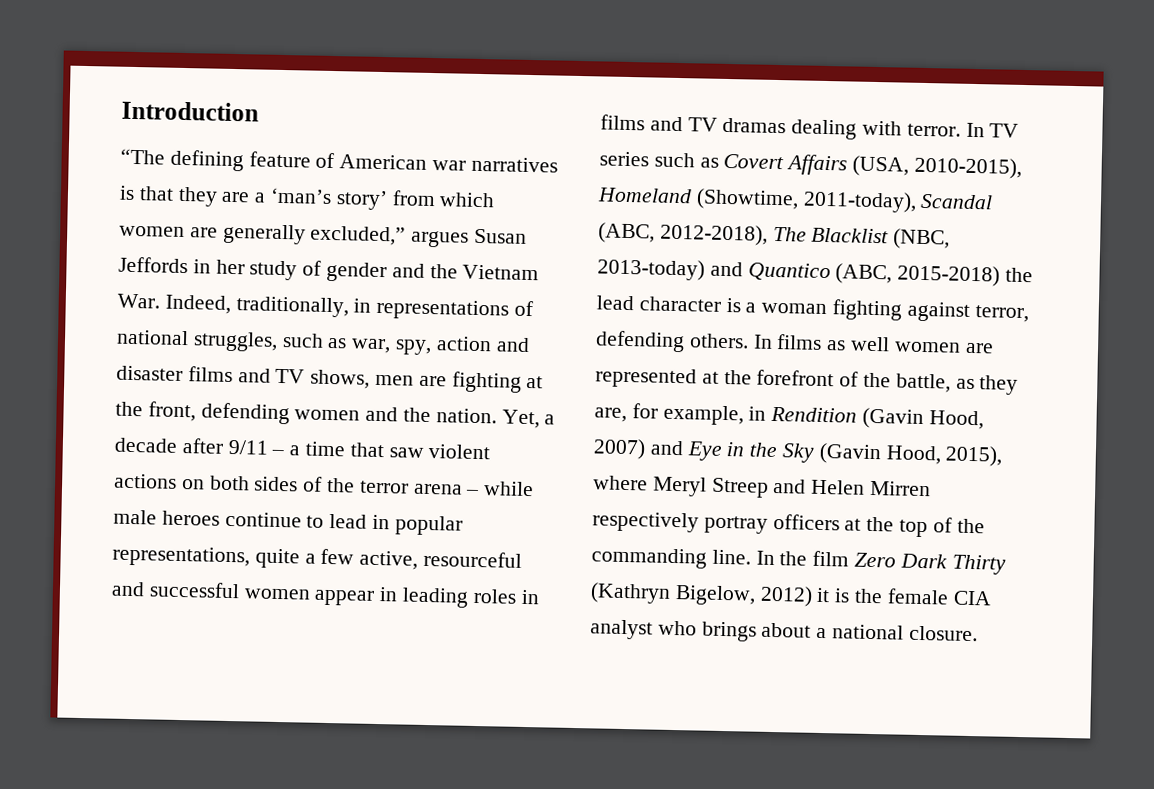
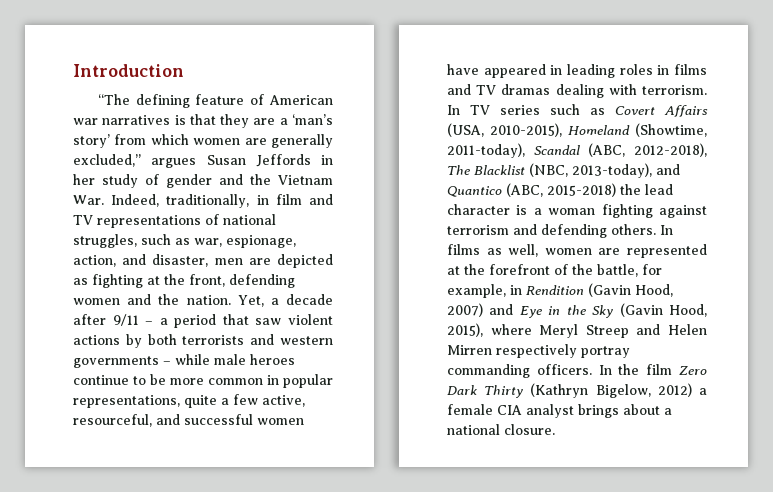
- “The defining feature of American war narratives is that they are a ‘man’s story’ from which women are generally excluded,” argues Susan Jeffords in her study of gender and the Vietnam War. Indeed, traditionally, in representations of national struggles, such as war, spy, action and disaster films and TV shows, men are fighting at the front, defending women and the nation.
+ “The defining feature of American war narratives is that they are a ‘man’s story’ from which women are generally excluded,” argues Susan Jeffords in her study of gender and the Vietnam War. Indeed, traditionally, in film and TV representations of national struggles, such as war, espionage, action, and disaster, men are depicted as fighting at the front, defending women and the nation.
- Yet, a decade after 9/11 – a time that saw violent actions on both sides of the terror arena – while male heroes continue to lead in popular representations, quite a few active, resourceful and successful women appear in leading roles in films and TV dramas dealing with terror.
+ Yet, a decade after 9/11 – a period that saw violent actions by both terrorists and western governments – while male heroes continue to be more common in popular representations, quite a few active, resourceful, and successful women have appeared in leading roles in films and TV dramas dealing with terrorism.
- In TV series such as Covert Affairs (USA, 2010-2015), Homeland (Showtime, 2011-today), Scandal (ABC, 2012-2018), The Blacklist (NBC, 2013-today) and Quantico (ABC, 2015-2018) the lead character is a woman fighting against terror, defending others.
+ In TV series such as Covert Affairs (USA, 2010-2015), Homeland (Showtime, 2011-today), Scandal (ABC, 2012-2018), The Blacklist (NBC, 2013-today), and Quantico (ABC, 2015-2018) the lead character is a woman fighting against terrorism and defending others.
- In films as well women are represented at the forefront of the battle, as they are, for example, in Rendition (Gavin Hood, 2007) and Eye in the Sky (Gavin Hood, 2015), where Meryl Streep and Helen Mirren respectively portray officers at the top of the commanding line.
+ In films as well, women are represented at the forefront of the battle, for example, in Rendition (Gavin Hood, 2007) and Eye in the Sky (Gavin Hood, 2015), where Meryl Streep and Helen Mirren respectively portray commanding officers.
- In the film Zero Dark Thirty (Kathryn Bigelow, 2012) it is the female CIA analyst who brings about a national closure.
+ In the film Zero Dark Thirty (Kathryn Bigelow, 2012) a female CIA analyst brings about a national closure.

